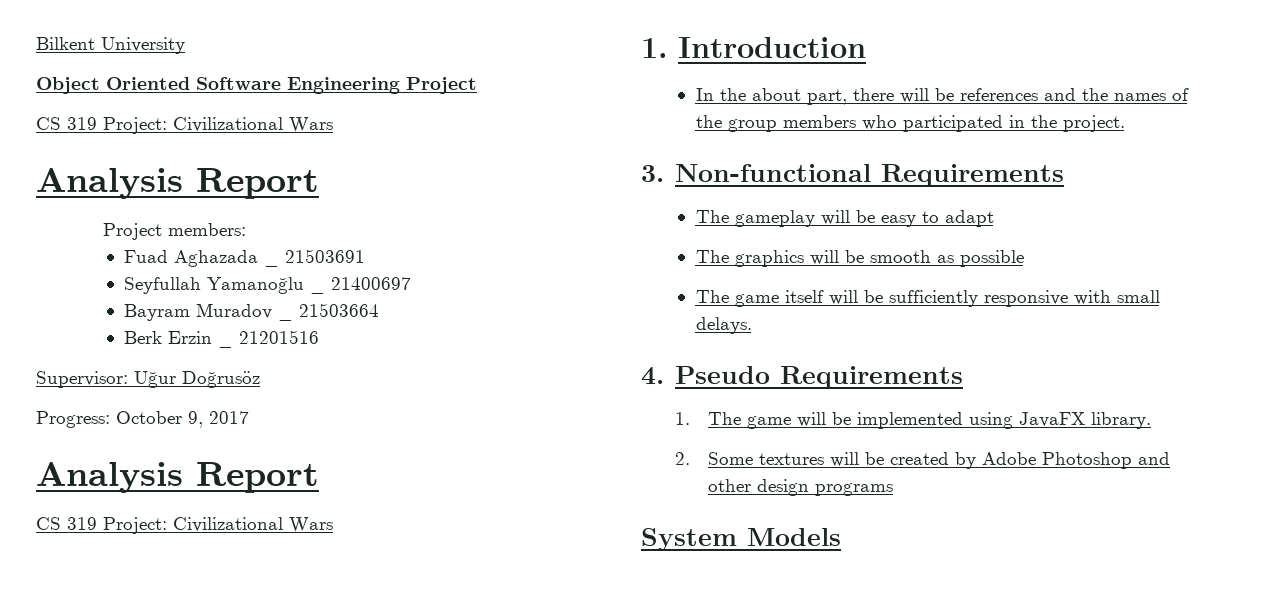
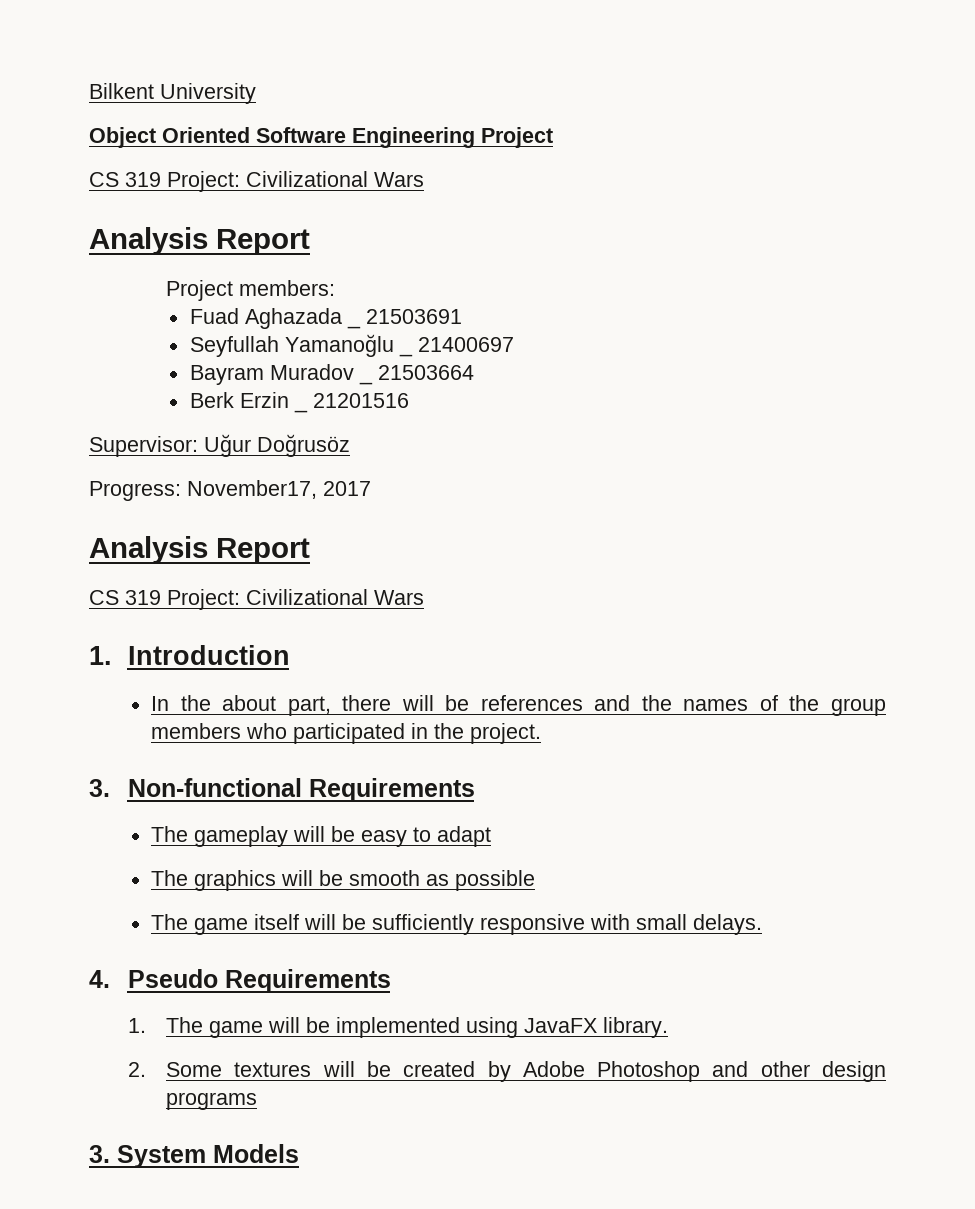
- Progress: October 9, 2017
+ Progress: November17, 2017
- System Models
+ 3. System Models

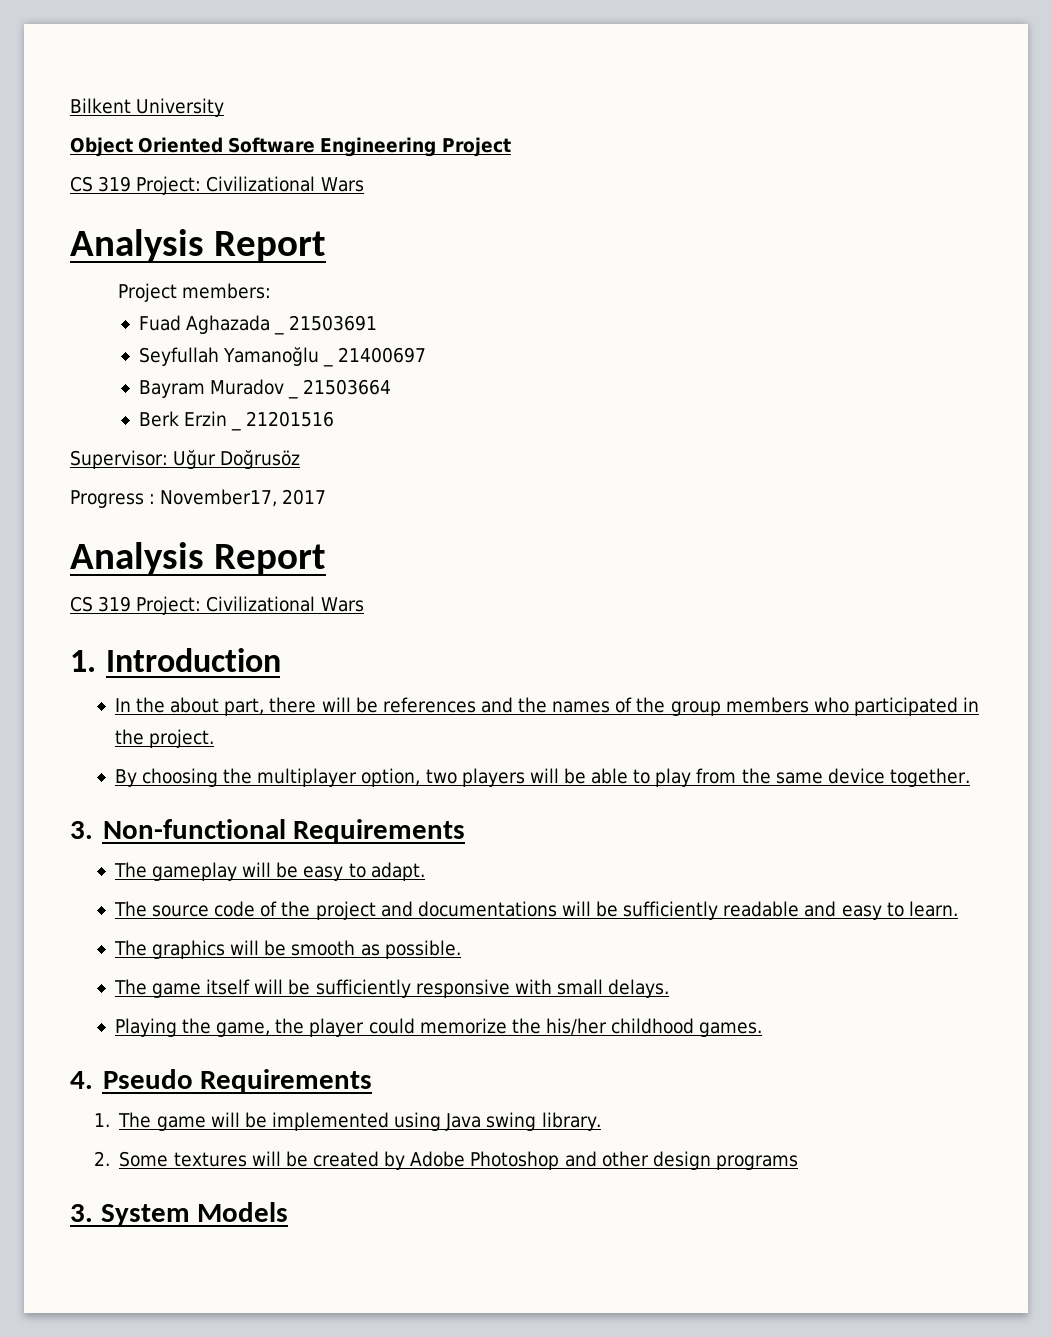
- Progress: November17, 2017
+ Progress : November17, 2017
+ By choosing the multiplayer option, two players will be able to play from the same device together.
- The gameplay will be easy to adapt
+ The gameplay will be easy to adapt.
+ The source code of the project and documentations will be sufficiently readable and easy to learn.
- The graphics will be smooth as possible
+ The graphics will be smooth as possible.
+ Playing the game, the player could memorize the his/her childhood games.
- 1. The game will be implemented using JavaFX library.
+ 1. The game will be implemented using Java swing library.

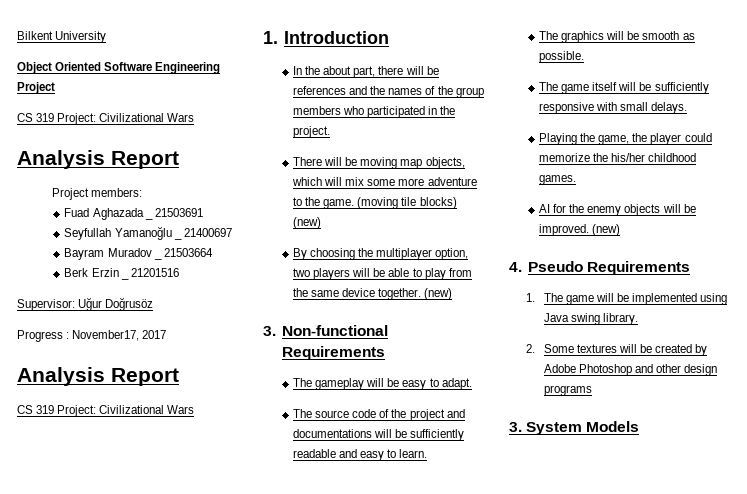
+ There will be moving map objects, which will mix some more adventure to the game. (moving tile blocks) (new)
- By choosing the multiplayer option, two players will be able to play from the same device together.
+ By choosing the multiplayer option, two players will be able to play from the same device together. (new)
+ AI for the enemy objects will be improved. (new)

